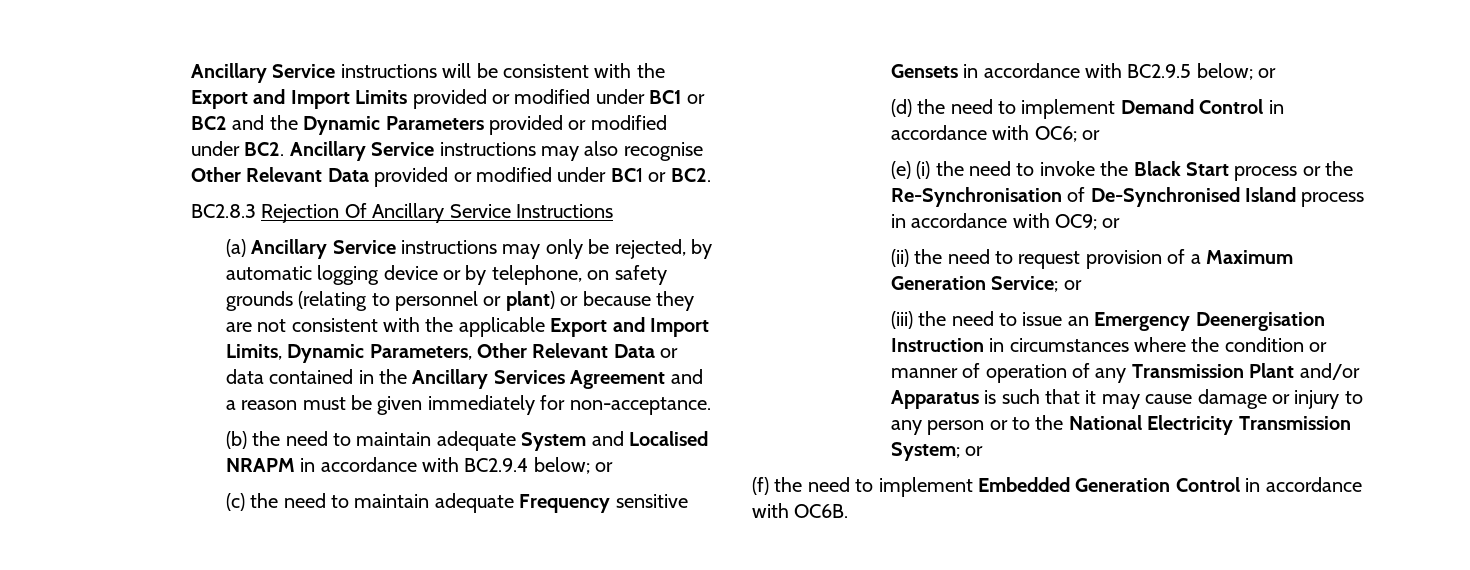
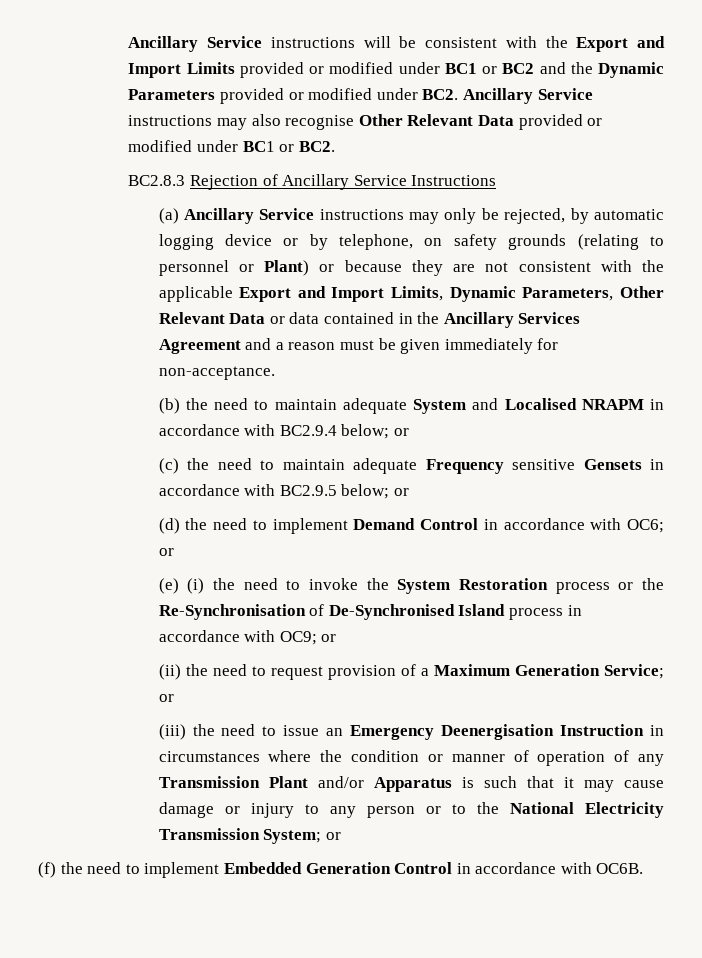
- BC2.8.3 Rejection Of Ancillary Service Instructions
+ BC2.8.3 Rejection of Ancillary Service Instructions
- (a) Ancillary Service instructions may only be rejected, by automatic logging device or by telephone, on safety grounds (relating to personnel or plant) or because they are not consistent with the applicable Export and Import Limits, Dynamic Parameters, Other Relevant Data or data contained in the Ancillary Services Agreement and a reason must be given immediately for non-acceptance.
+ (a) Ancillary Service instructions may only be rejected, by automatic logging device or by telephone, on safety grounds (relating to personnel or Plant) or because they are not consistent with the applicable Export and Import Limits, Dynamic Parameters, Other Relevant Data or data contained in the Ancillary Services Agreement and a reason must be given immediately for non-acceptance.
- (e) (i) the need to invoke the Black Start process or the Re-Synchronisation of De-Synchronised Island process in accordance with OC9; or
+ (e) (i) the need to invoke the System Restoration process or the Re-Synchronisation of De-Synchronised Island process in accordance with OC9; or

